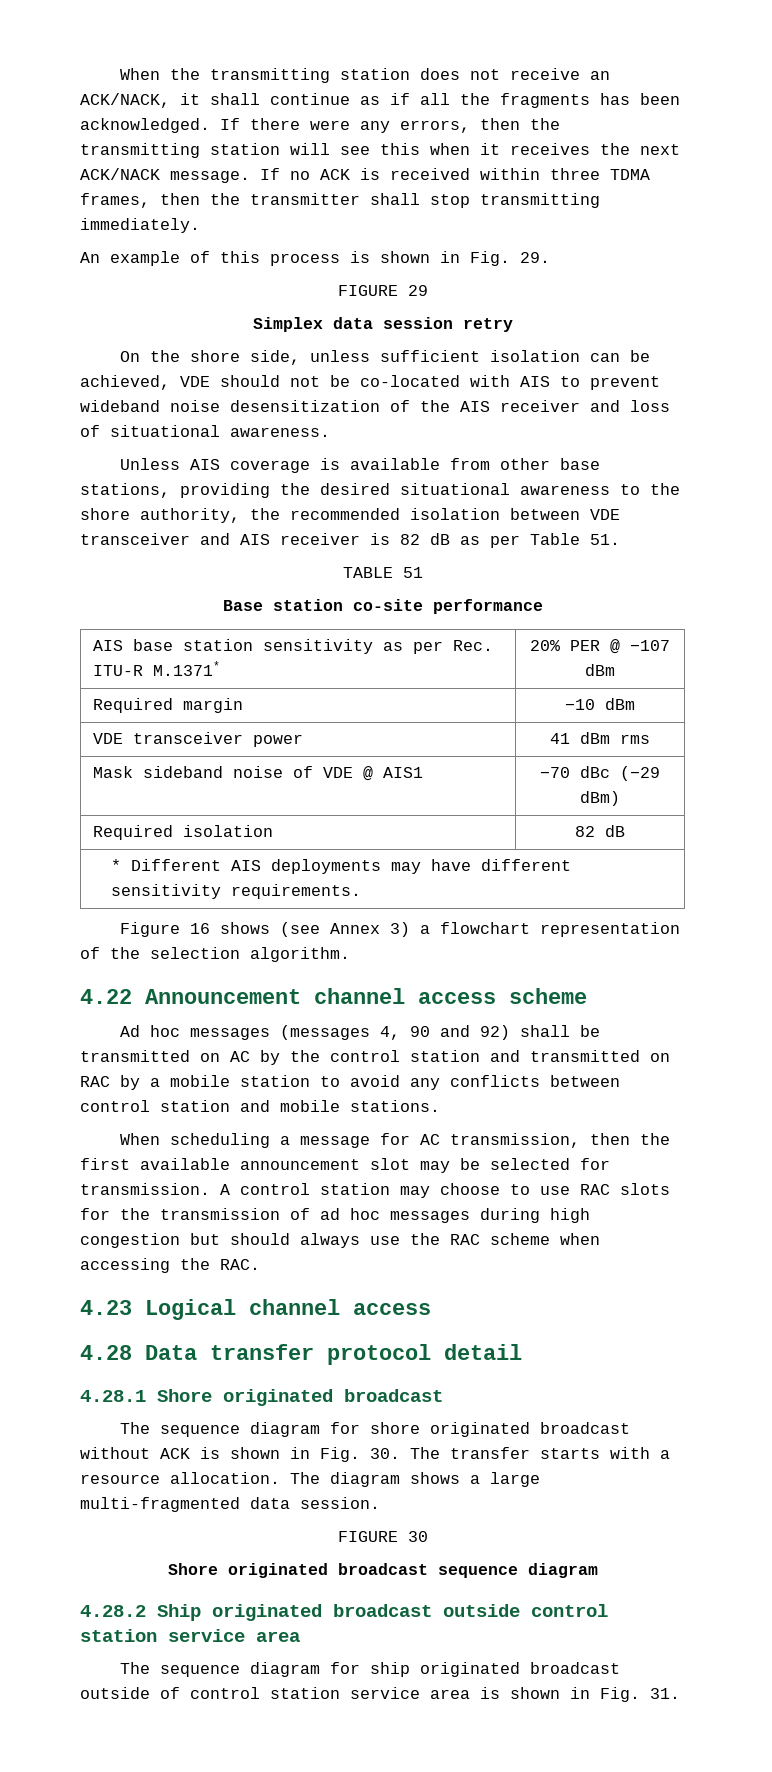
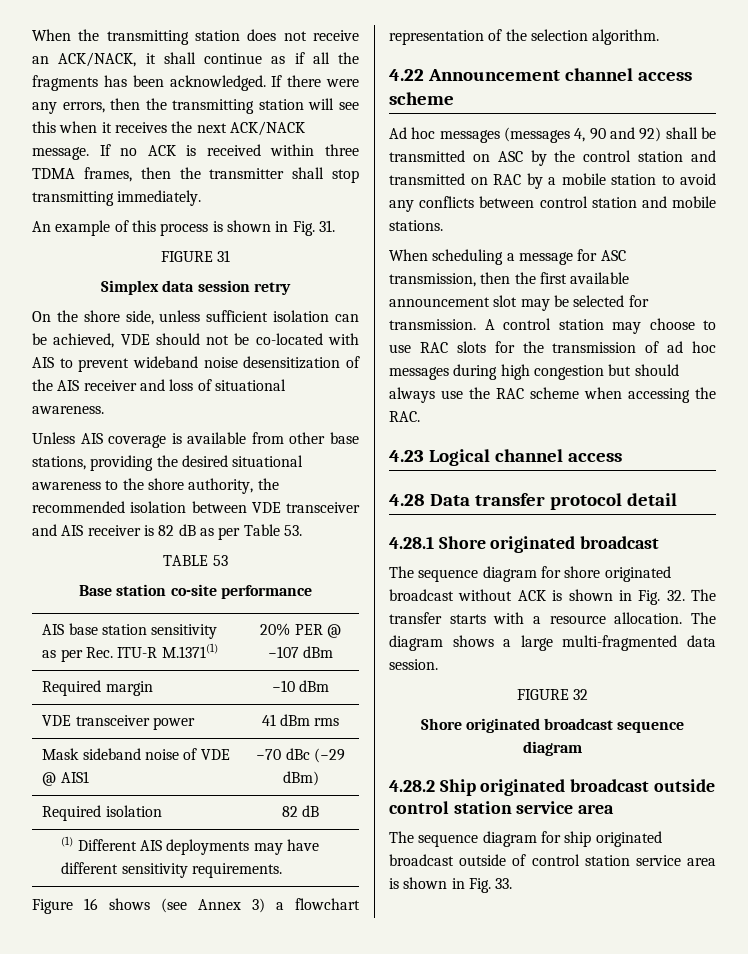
- An example of this process is shown in Fig. 29.
- FIGURE 29
+ An example of this process is shown in Fig. 31.
+ FIGURE 31
- Unless AIS coverage is available from other base stations, providing the desired situational awareness to the shore authority, the recommended isolation between VDE transceiver and AIS receiver is 82 dB as per Table 51.
+ Unless AIS coverage is available from other base stations, providing the desired situational awareness to the shore authority, the recommended isolation between VDE transceiver and AIS receiver is 82 dB as per Table 53.
- TABLE 51
+ TABLE 53
- AIS base station sensitivity as per Rec. ITU-R M.1371* | 20% PER @ −107 dBm
+ AIS base station sensitivity as per Rec. ITU-R M.1371(1) | 20% PER @ −107 dBm
- * Different AIS deployments may have different sensitivity requirements.
+ (1) Different AIS deployments may have different sensitivity requirements.
- Ad hoc messages (messages 4, 90 and 92) shall be transmitted on AC by the control station and transmitted on RAC by a mobile station to avoid any conflicts between control station and mobile stations.
+ Ad hoc messages (messages 4, 90 and 92) shall be transmitted on ASC by the control station and transmitted on RAC by a mobile station to avoid any conflicts between control station and mobile stations.
- When scheduling a message for AC transmission, then the first available announcement slot may be selected for transmission.
+ When scheduling a message for ASC transmission, then the first available announcement slot may be selected for transmission.
- The sequence diagram for shore originated broadcast without ACK is shown in Fig. 30. The transfer starts with a resource allocation.
+ The sequence diagram for shore originated broadcast without ACK is shown in Fig. 32. The transfer starts with a resource allocation.
- FIGURE 30
+ FIGURE 32
- The sequence diagram for ship originated broadcast outside of control station service area is shown in Fig. 31.
+ The sequence diagram for ship originated broadcast outside of control station service area is shown in Fig. 33.

